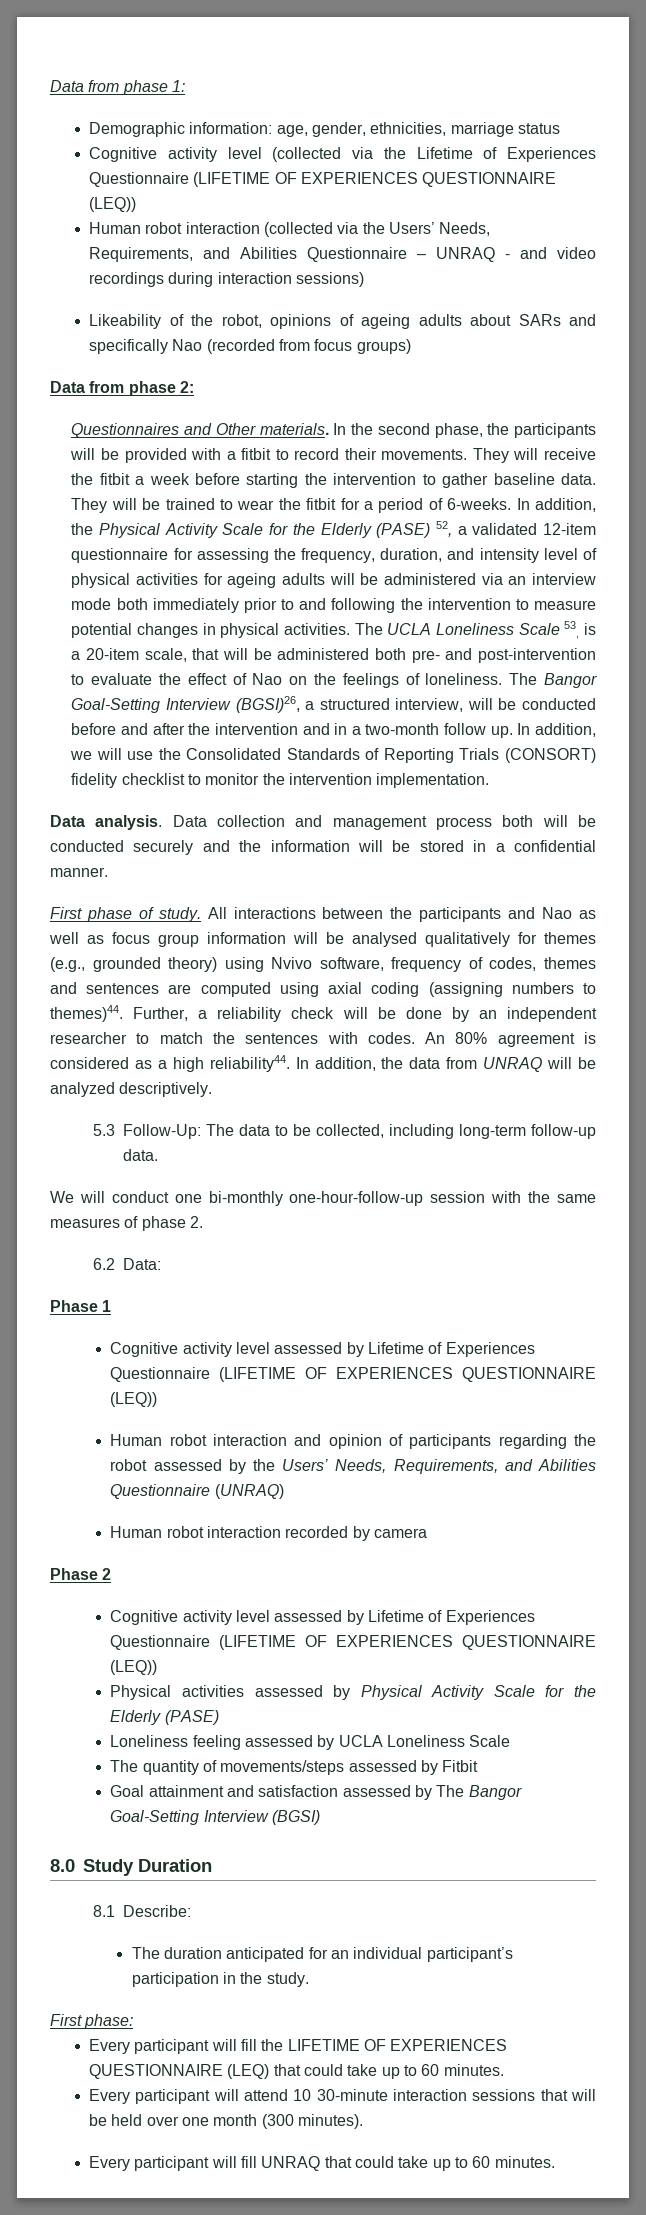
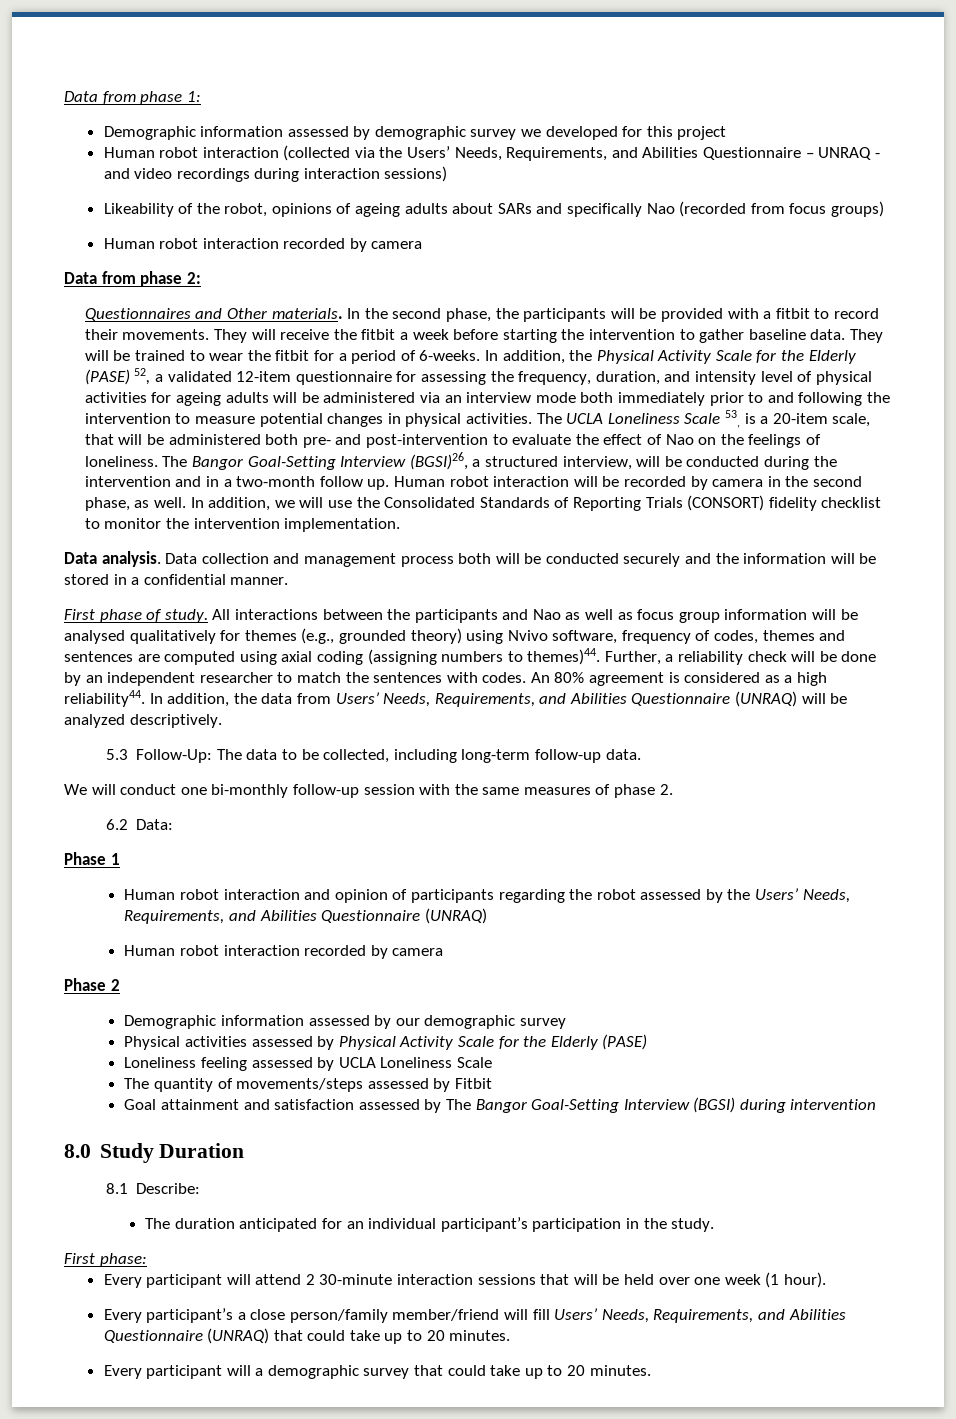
- Demographic information: age, gender, ethnicities, marriage status
- Cognitive activity level (collected via the Lifetime of Experiences Questionnaire (LIFETIME OF EXPERIENCES QUESTIONNAIRE (LEQ))
+ Demographic information assessed by demographic survey we developed for this project
  Likeability of the robot, opinions of ageing adults about SARs and specifically Nao (recorded from focus groups)
+ Human robot interaction recorded by camera
- The Bangor Goal-Setting Interview (BGSI)26, a structured interview, will be conducted before and after the intervention and in a two-month follow up.
+ The Bangor Goal-Setting Interview (BGSI)26, a structured interview, will be conducted during the intervention and in a two-month follow up.
+ Human robot interaction will be recorded by camera in the second phase, as well.
- In addition, the data from UNRAQ will be analyzed descriptively.
+ In addition, the data from Users’ Needs, Requirements, and Abilities Questionnaire (UNRAQ) will be analyzed descriptively.
- We will conduct one bi-monthly one-hour-follow-up session with the same measures of phase 2.
+ We will conduct one bi-monthly follow-up session with the same measures of phase 2.
  Phase 1
- Cognitive activity level assessed by Lifetime of Experiences Questionnaire (LIFETIME OF EXPERIENCES QUESTIONNAIRE (LEQ))
  Phase 2
- Cognitive activity level assessed by Lifetime of Experiences Questionnaire (LIFETIME OF EXPERIENCES QUESTIONNAIRE (LEQ))
+ Demographic information assessed by our demographic survey
- Goal attainment and satisfaction assessed by The Bangor Goal-Setting Interview (BGSI)
+ Goal attainment and satisfaction assessed by The Bangor Goal-Setting Interview (BGSI) during intervention
- Every participant will fill the LIFETIME OF EXPERIENCES QUESTIONNAIRE (LEQ) that could take up to 60 minutes.
- Every participant will attend 10 30-minute interaction sessions that will be held over one month (300 minutes).
- Every participant will fill UNRAQ that could take up to 60 minutes.
+ Every participant will attend 2 30-minute interaction sessions that will be held over one week (1 hour).
+ Every participant’s a close person/family member/friend will fill Users’ Needs, Requirements, and Abilities Questionnaire (UNRAQ) that could take up to 20 minutes.
+ Every participant will a demographic survey that could take up to 20 minutes.

